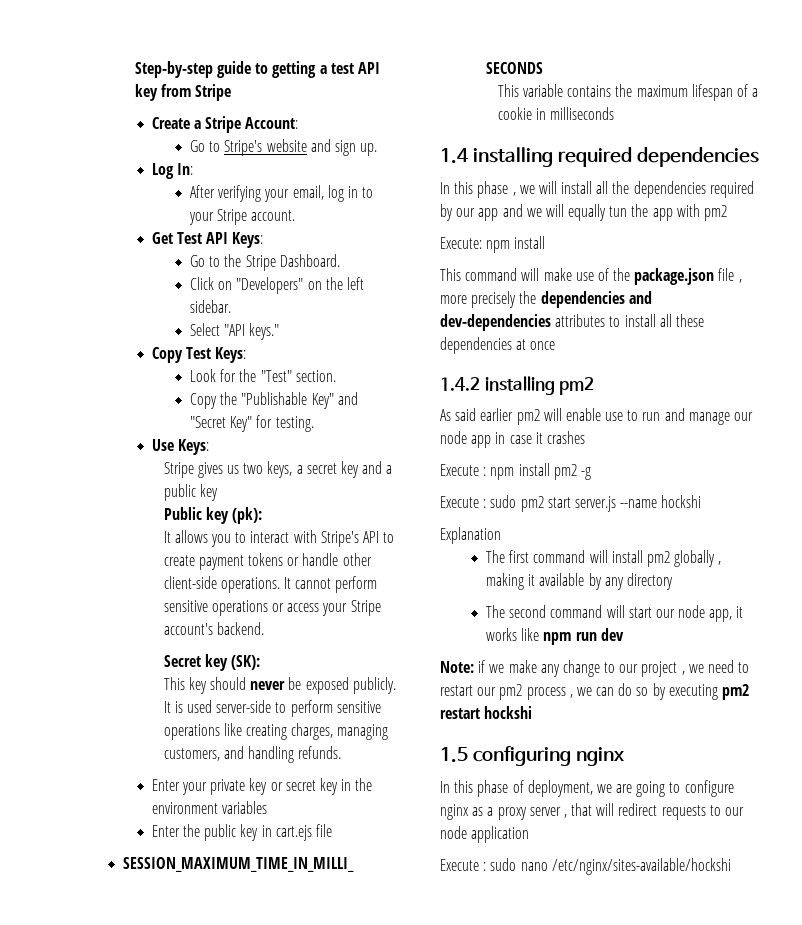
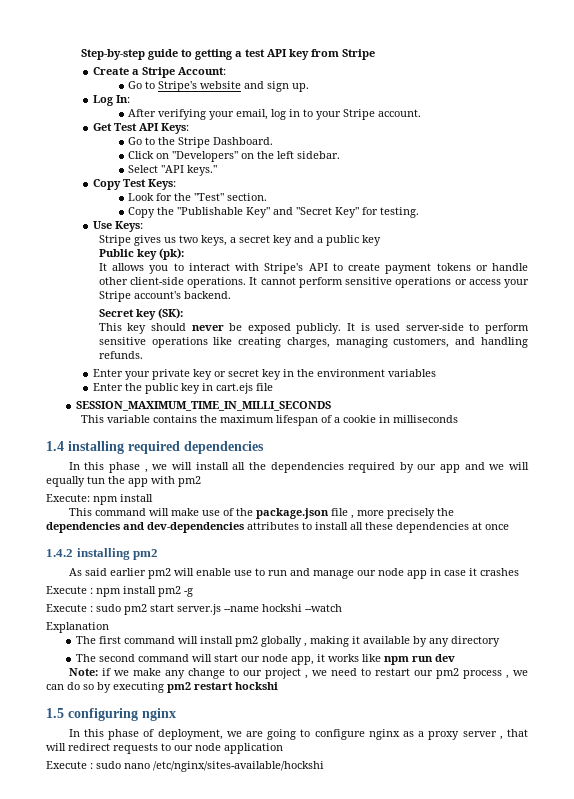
- Execute : sudo pm2 start server.js --name hockshi
+ Execute : sudo pm2 start server.js --name hockshi --watch

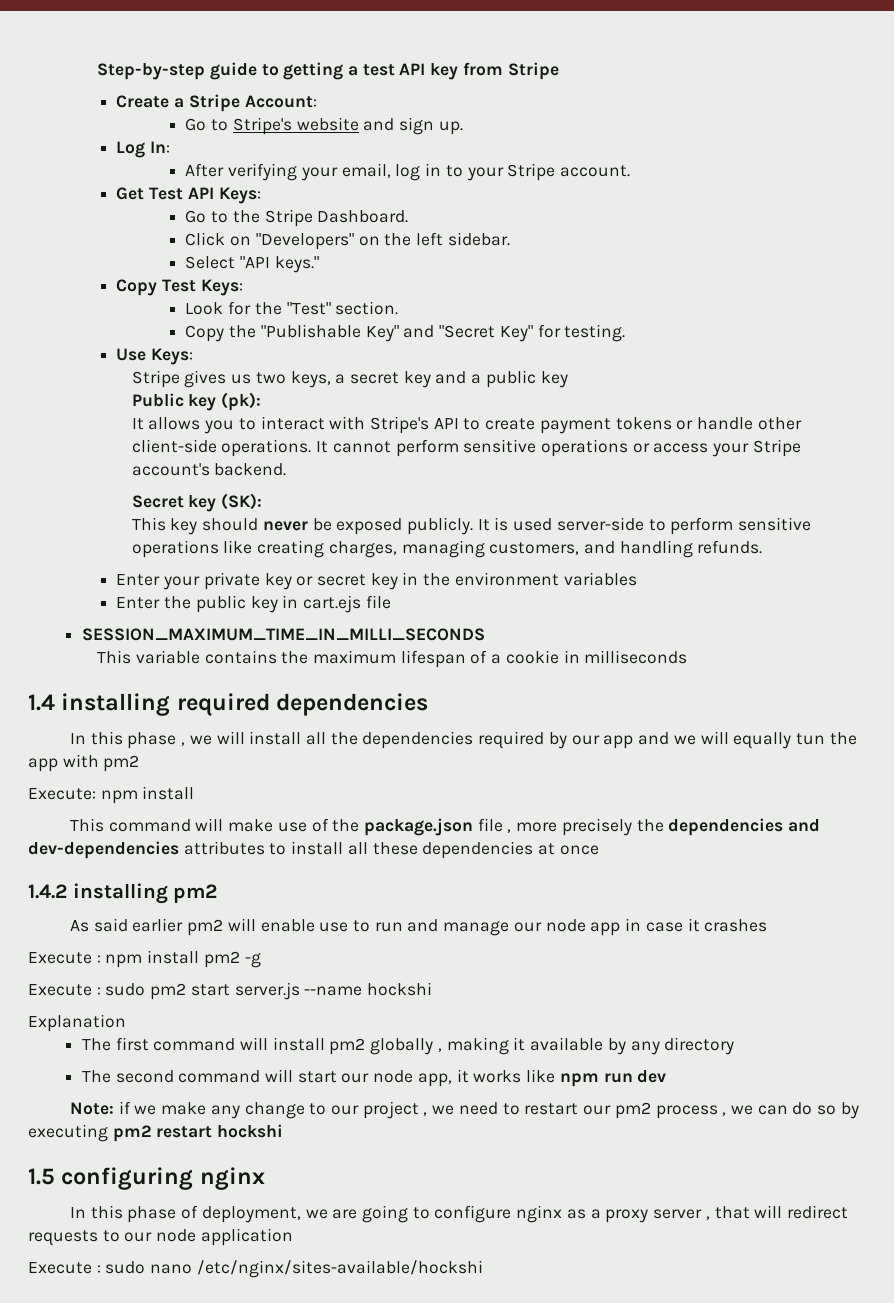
- Execute : sudo pm2 start server.js --name hockshi --watch
+ Execute : sudo pm2 start server.js --name hockshi

